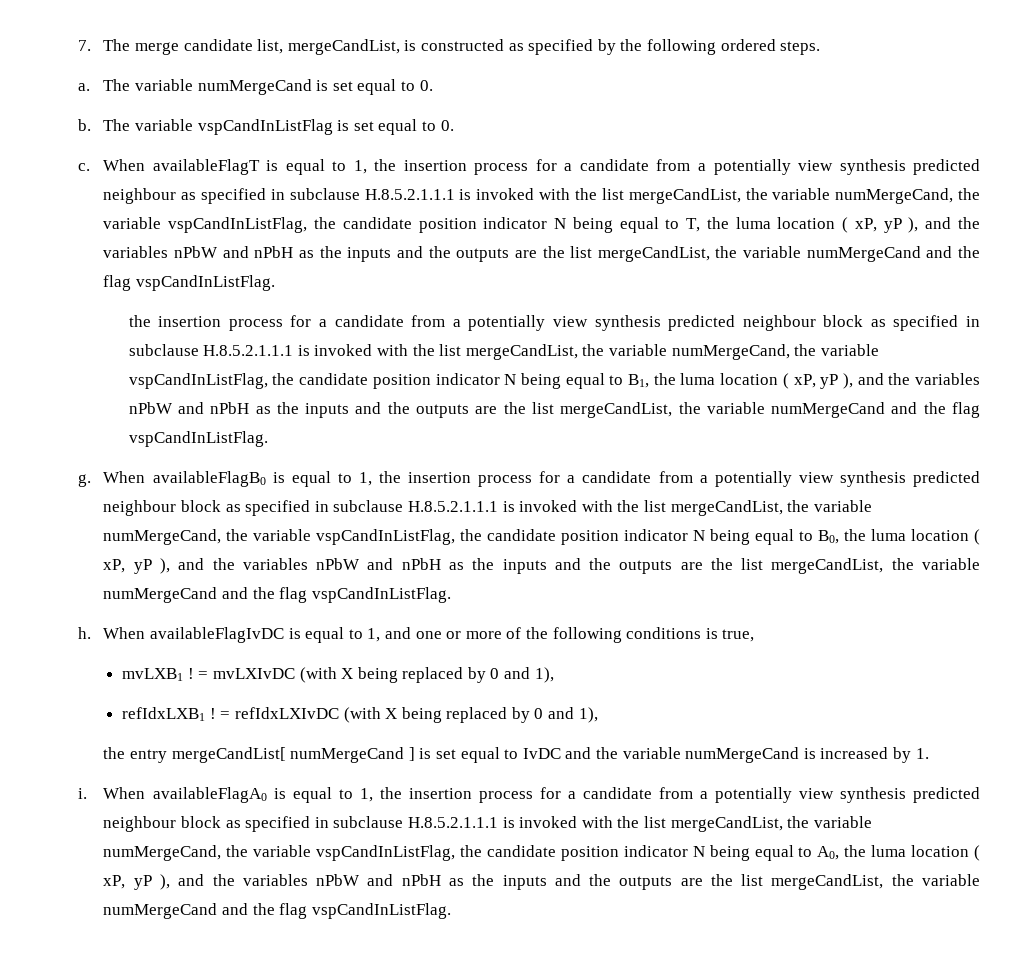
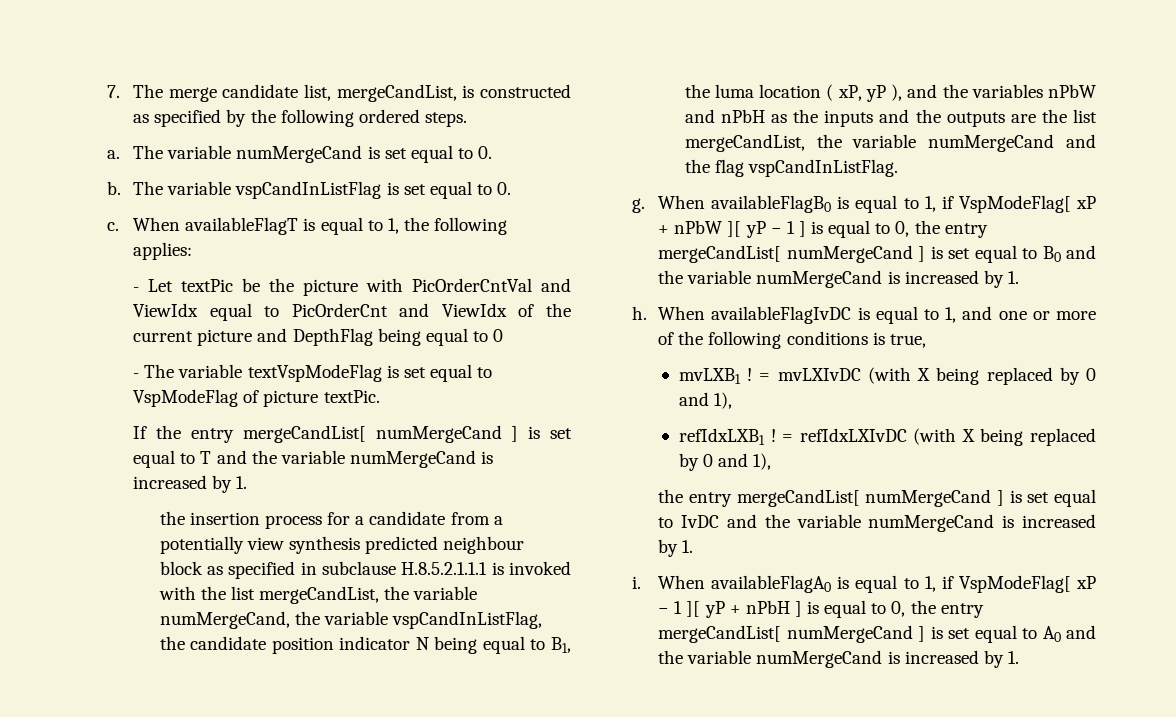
- When availableFlagT is equal to 1, the insertion process for a candidate from a potentially view synthesis predicted neighbour as specified in subclause H.8.5.2.1.1.1 is invoked with the list mergeCandList, the variable numMergeCand, the variable vspCandInListFlag, the candidate position indicator N being equal to T, the luma location ( xP, yP ), and the variables nPbW and nPbH as the inputs and the outputs are the list mergeCandList, the variable numMergeCand and the flag vspCandInListFlag.
+ When availableFlagT is equal to 1, the following applies:
+ - Let textPic be the picture with PicOrderCntVal and ViewIdx equal to PicOrderCnt and ViewIdx of the current picture and DepthFlag being equal to 0
+ - The variable textVspModeFlag is set equal to VspModeFlag of picture textPic.
+ If the entry mergeCandList[ numMergeCand ] is set equal to T and the variable numMergeCand is increased by 1.
- When availableFlagB0 is equal to 1, the insertion process for a candidate from a potentially view synthesis predicted neighbour block as specified in subclause H.8.5.2.1.1.1 is invoked with the list mergeCandList, the variable numMergeCand, the variable vspCandInListFlag, the candidate position indicator N being equal to B0, the luma location ( xP, yP ), and the variables nPbW and nPbH as the inputs and the outputs are the list mergeCandList, the variable numMergeCand and the flag vspCandInListFlag.
+ When availableFlagB0 is equal to 1, if VspModeFlag[ xP + nPbW ][ yP − 1 ] is equal to 0, the entry mergeCandList[ numMergeCand ] is set equal to B0 and the variable numMergeCand is increased by 1.
- When availableFlagA0 is equal to 1, the insertion process for a candidate from a potentially view synthesis predicted neighbour block as specified in subclause H.8.5.2.1.1.1 is invoked with the list mergeCandList, the variable numMergeCand, the variable vspCandInListFlag, the candidate position indicator N being equal to A0, the luma location ( xP, yP ), and the variables nPbW and nPbH as the inputs and the outputs are the list mergeCandList, the variable numMergeCand and the flag vspCandInListFlag.
+ When availableFlagA0 is equal to 1, if VspModeFlag[ xP − 1 ][ yP + nPbH ] is equal to 0, the entry mergeCandList[ numMergeCand ] is set equal to A0 and the variable numMergeCand is increased by 1.

